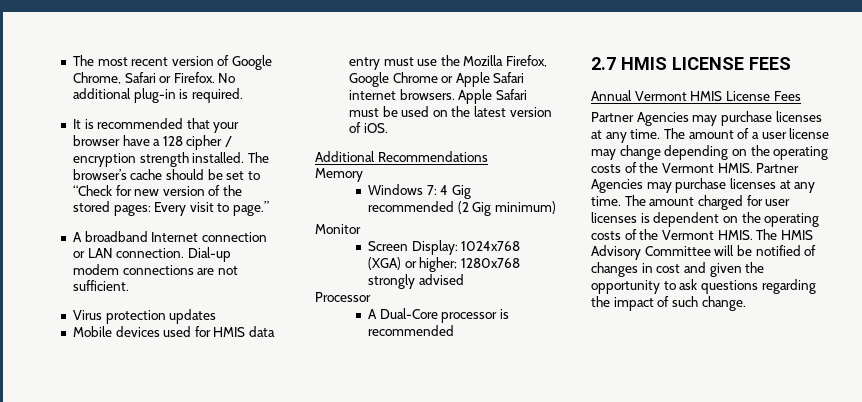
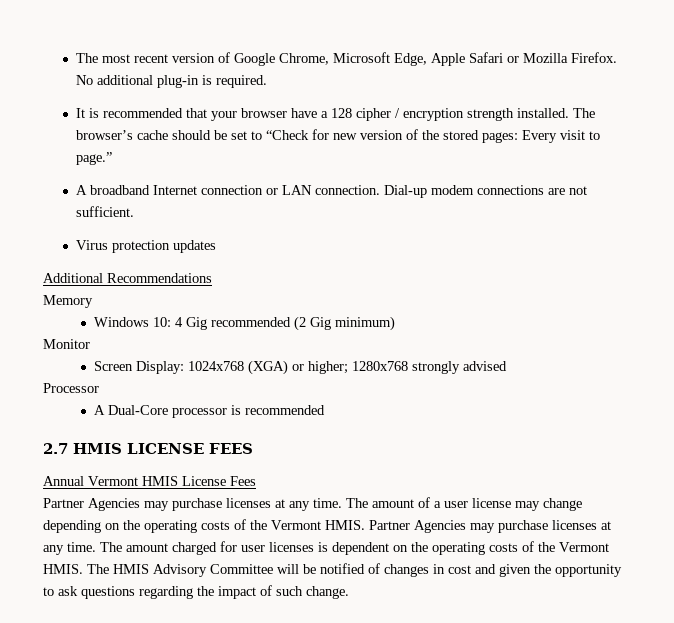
- The most recent version of Google Chrome, Safari or Firefox.
+ The most recent version of Google Chrome, Microsoft Edge, Apple Safari or Mozilla Firefox.
- Mobile devices used for HMIS data entry must use the Mozilla Firefox, Google Chrome or Apple Safari internet browsers. Apple Safari must be used on the latest version of iOS.
- Windows 7: 4 Gig recommended (2 Gig minimum)
+ Windows 10: 4 Gig recommended (2 Gig minimum)

